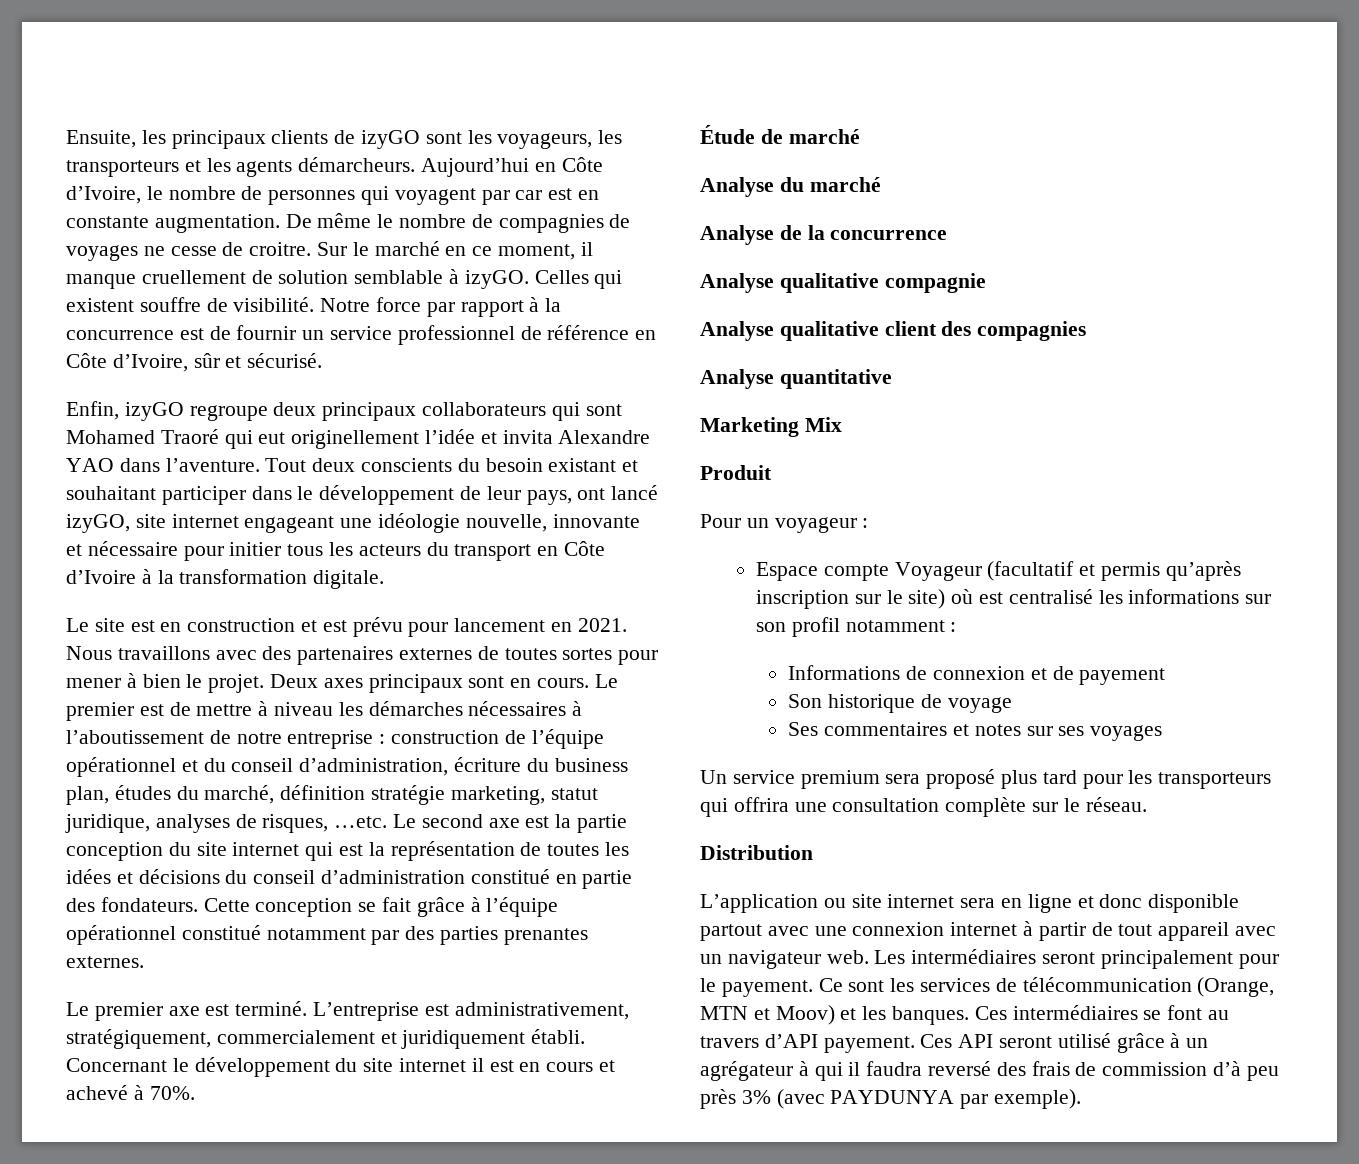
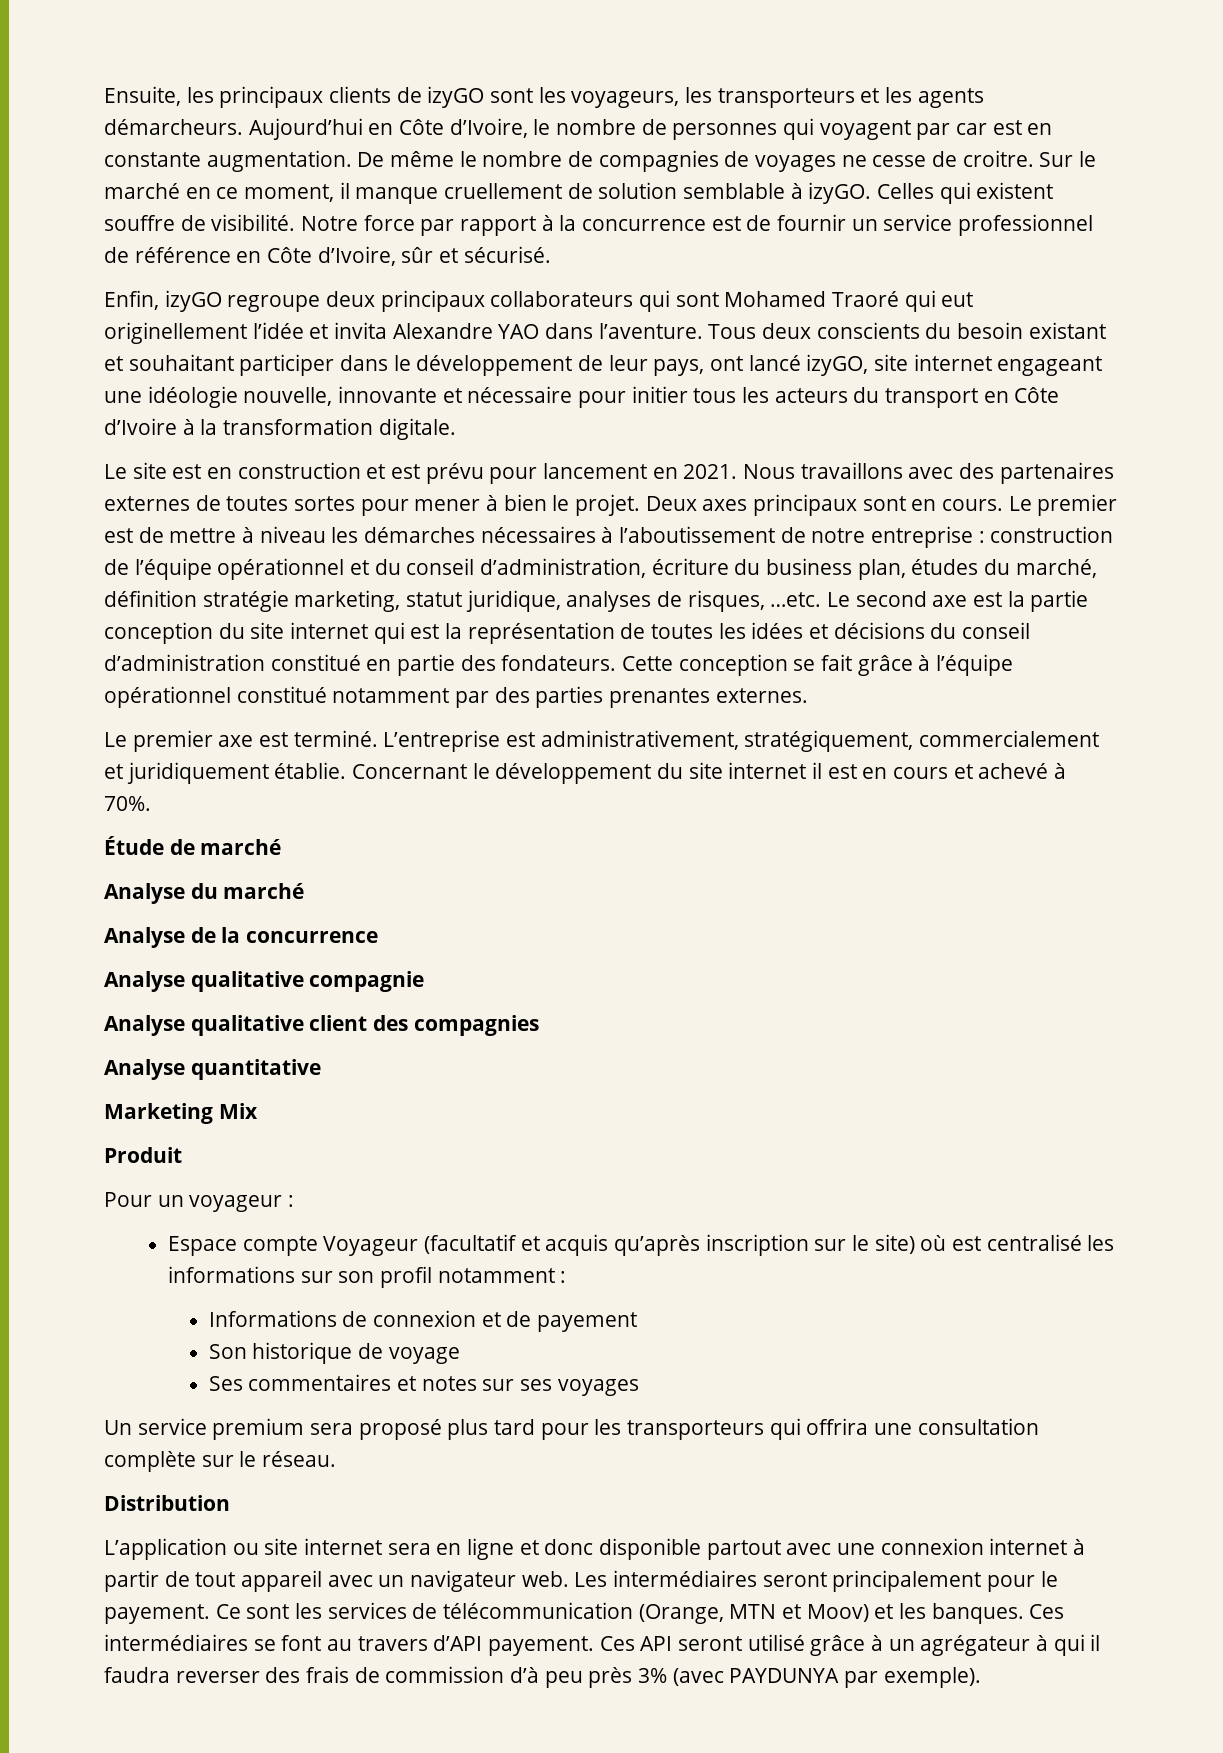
- Tout deux conscients du besoin existant et souhaitant participer dans le développement de leur pays, ont lancé izyGO, site internet engageant une idéologie nouvelle, innovante et nécessaire pour initier tous les acteurs du transport en Côte d’Ivoire à la transformation digitale.
+ Tous deux conscients du besoin existant et souhaitant participer dans le développement de leur pays, ont lancé izyGO, site internet engageant une idéologie nouvelle, innovante et nécessaire pour initier tous les acteurs du transport en Côte d’Ivoire à la transformation digitale.
- L’entreprise est administrativement, stratégiquement, commercialement et juridiquement établi.
+ L’entreprise est administrativement, stratégiquement, commercialement et juridiquement établie.
- Espace compte Voyageur (facultatif et permis qu’après inscription sur le site) où est centralisé les informations sur son profil notamment :
+ Espace compte Voyageur (facultatif et acquis qu’après inscription sur le site) où est centralisé les informations sur son profil notamment :
- Ces API seront utilisé grâce à un agrégateur à qui il faudra reversé des frais de commission d’à peu près 3% (avec PAYDUNYA par exemple).
+ Ces API seront utilisé grâce à un agrégateur à qui il faudra reverser des frais de commission d’à peu près 3% (avec PAYDUNYA par exemple).

